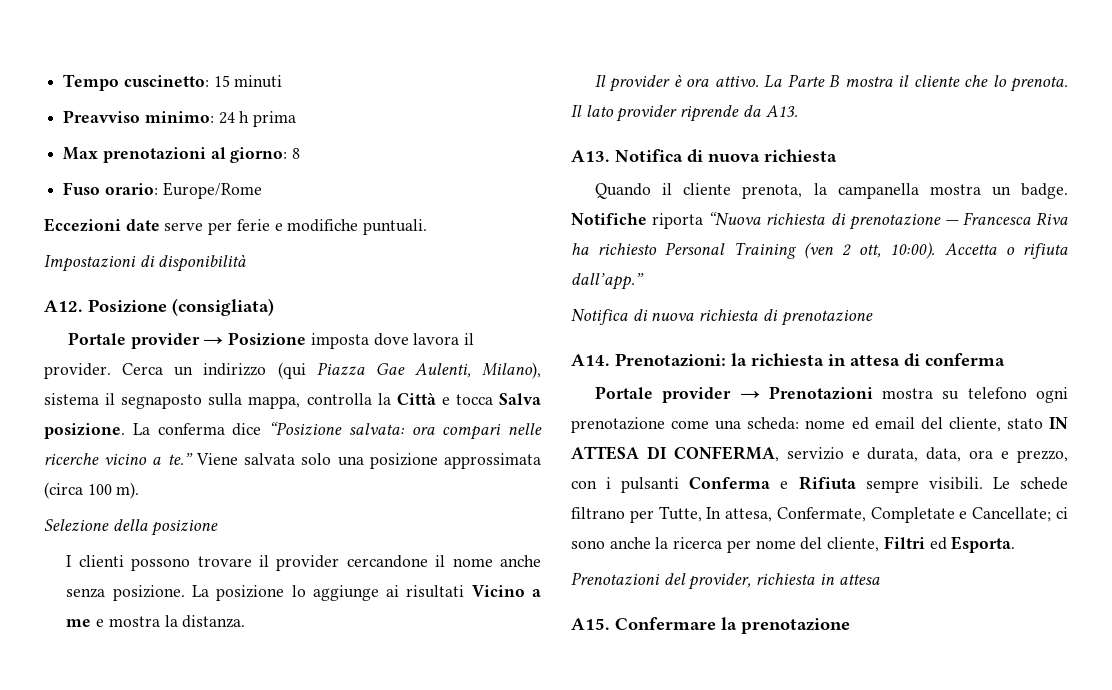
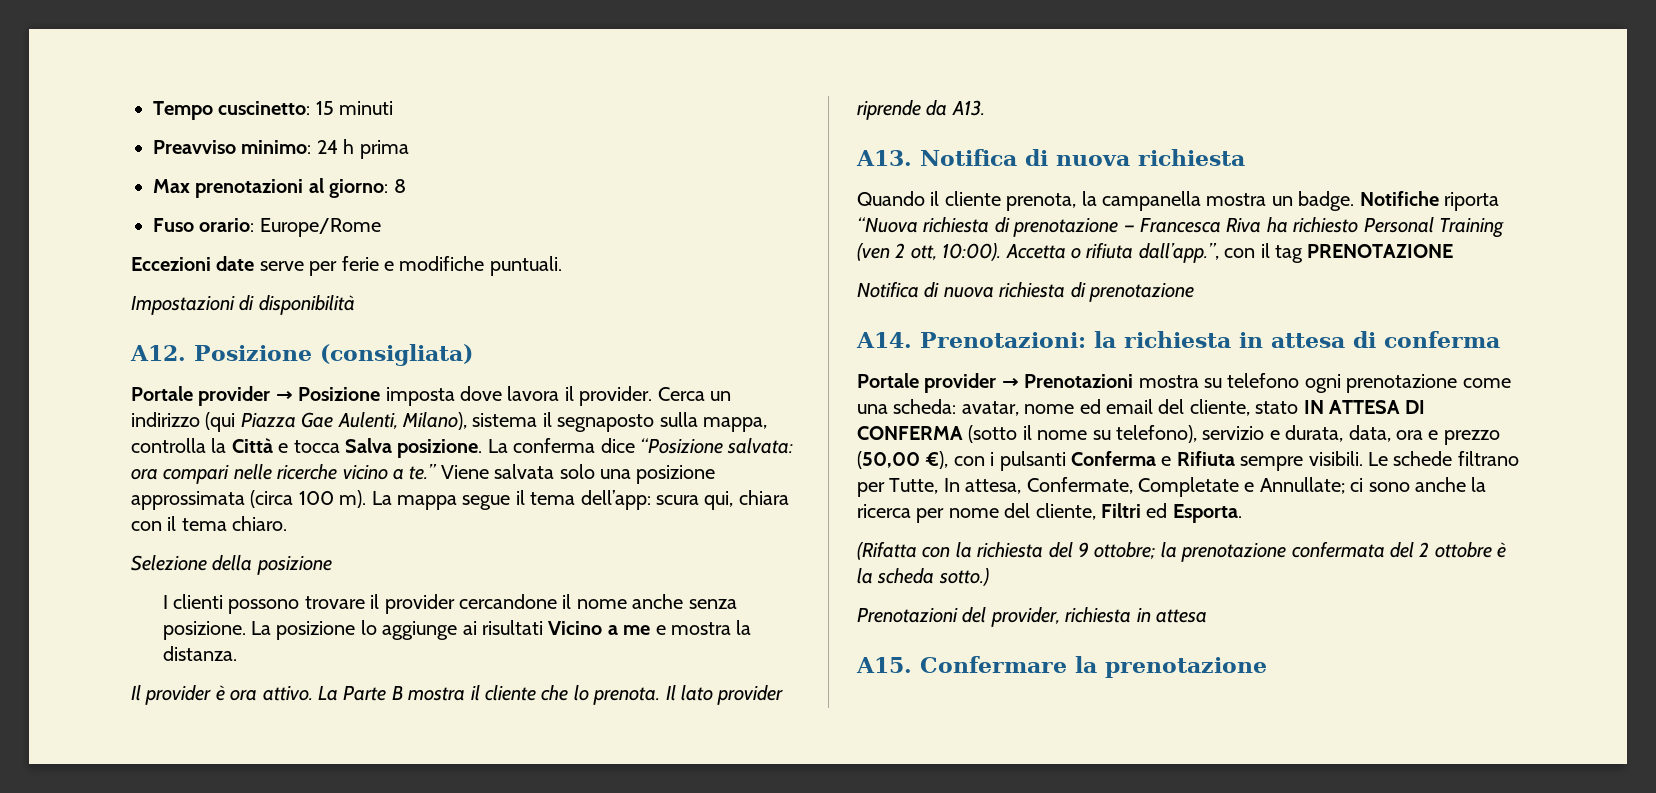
+ La mappa segue il tema dell’app: scura qui, chiara con il tema chiaro.
- Accetta o rifiuta dall’app.”
+ Accetta o rifiuta dall’app.”, con il tag PRENOTAZIONE
- Portale provider → Prenotazioni mostra su telefono ogni prenotazione come una scheda: nome ed email del cliente, stato IN ATTESA DI CONFERMA, servizio e durata, data, ora e prezzo, con i pulsanti Conferma e Rifiuta sempre visibili.
+ Portale provider → Prenotazioni mostra su telefono ogni prenotazione come una scheda: avatar, nome ed email del cliente, stato IN ATTESA DI CONFERMA (sotto il nome su telefono), servizio e durata, data, ora e prezzo (50,00 €), con i pulsanti Conferma e Rifiuta sempre visibili.
- Le schede filtrano per Tutte, In attesa, Confermate, Completate e Cancellate; ci sono anche la ricerca per nome del cliente, Filtri ed Esporta.
+ Le schede filtrano per Tutte, In attesa, Confermate, Completate e Annullate; ci sono anche la ricerca per nome del cliente, Filtri ed Esporta.
+ (Rifatta con la richiesta del 9 ottobre; la prenotazione confermata del 2 ottobre è la scheda sotto.)

